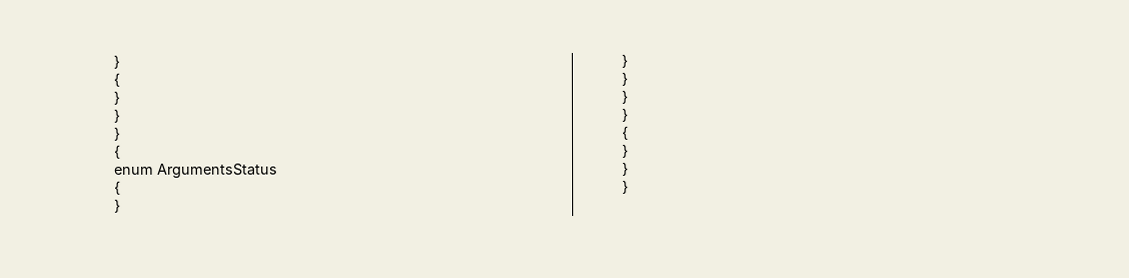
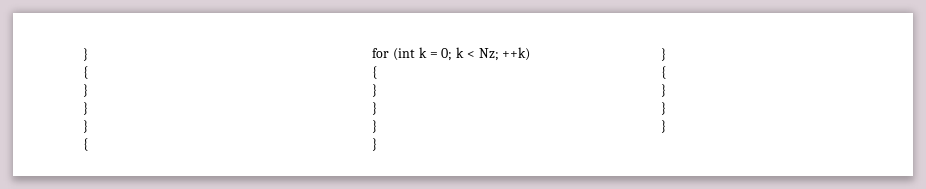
- enum ArgumentsStatus
+ for (int k = 0; k < Nz; ++k)

